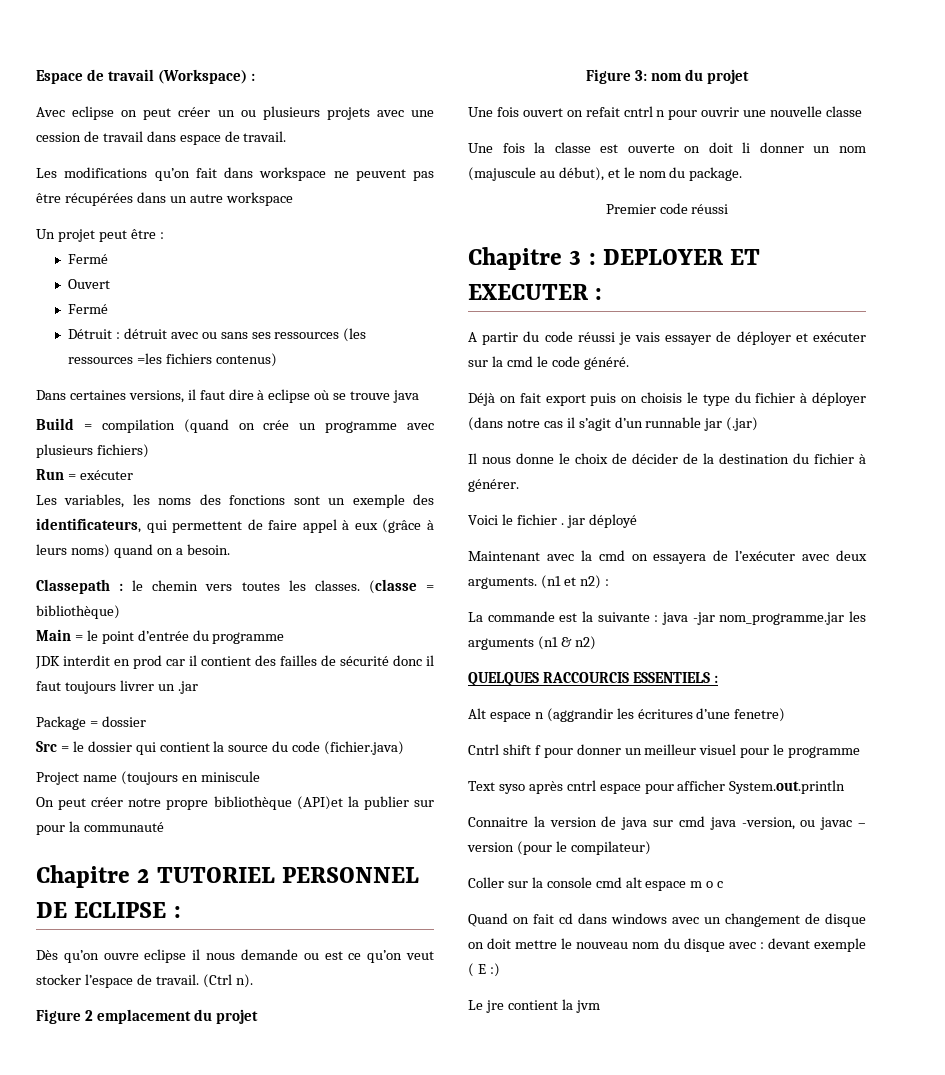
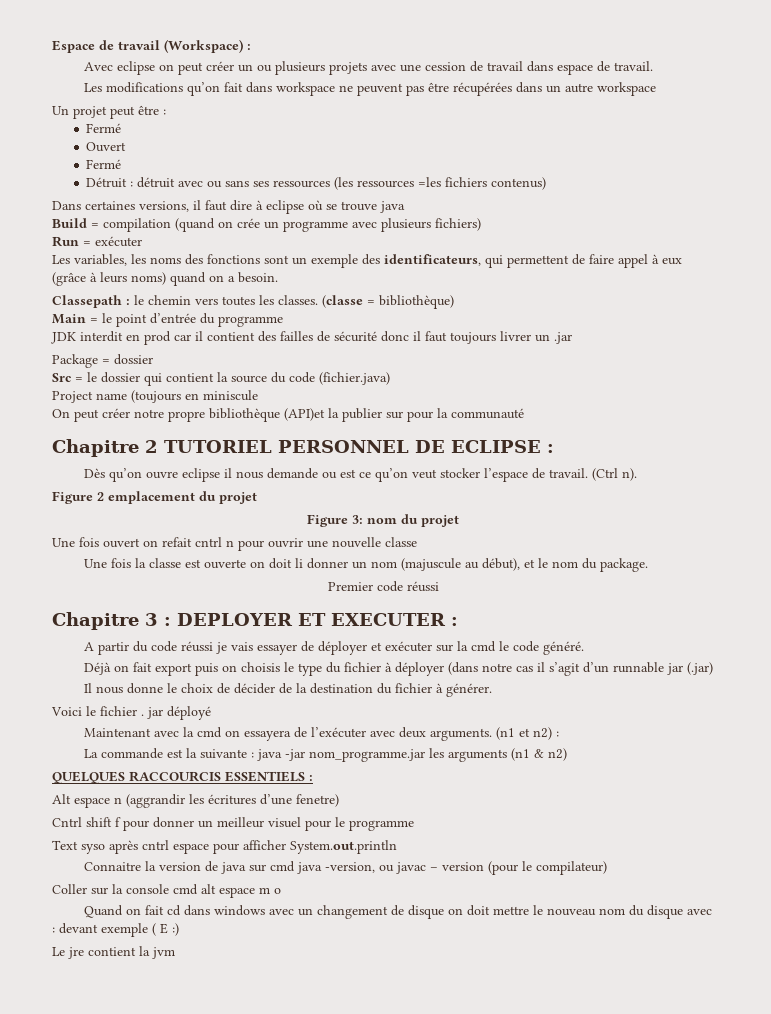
- Coller sur la console cmd alt espace m o c
+ Coller sur la console cmd alt espace m o

